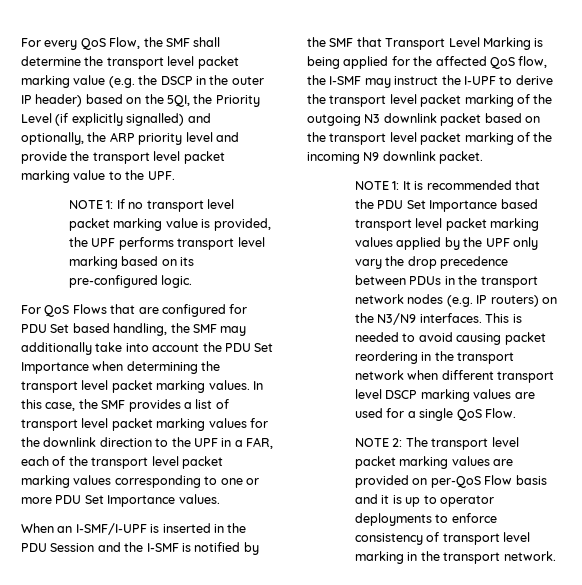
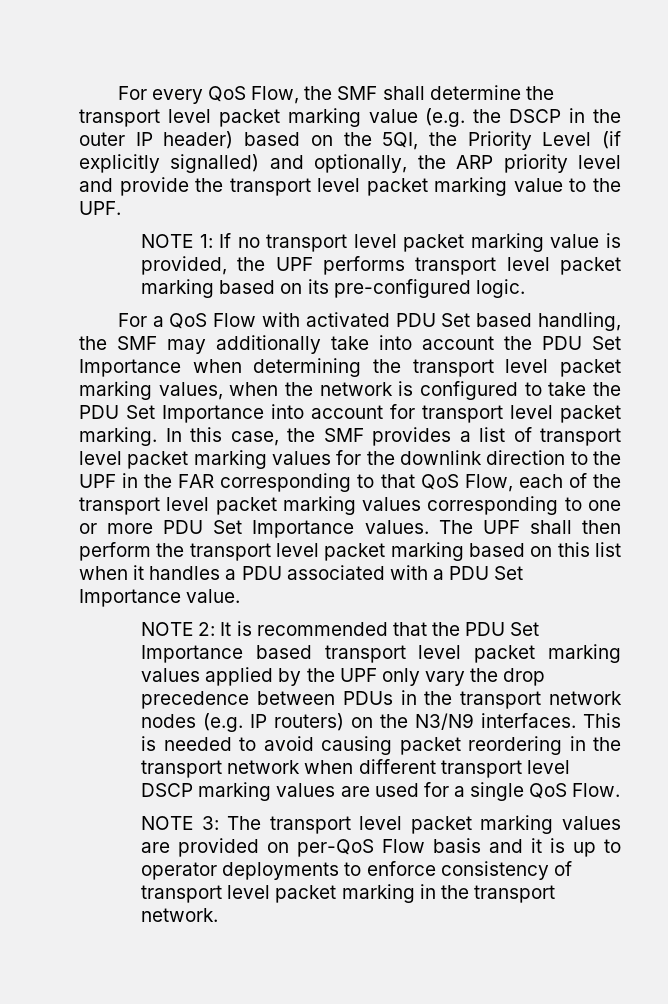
- NOTE 1: If no transport level packet marking value is provided, the UPF performs transport level marking based on its pre-configured logic.
+ NOTE 1: If no transport level packet marking value is provided, the UPF performs transport level packet marking based on its pre-configured logic.
- For QoS Flows that are configured for PDU Set based handling, the SMF may additionally take into account the PDU Set Importance when determining the transport level packet marking values.
+ For a QoS Flow with activated PDU Set based handling, the SMF may additionally take into account the PDU Set Importance when determining the transport level packet marking values, when the network is configured to take the PDU Set Importance into account for transport level packet marking.
- In this case, the SMF provides a list of transport level packet marking values for the downlink direction to the UPF in a FAR, each of the transport level packet marking values corresponding to one or more PDU Set Importance values.
- When an I-SMF/I-UPF is inserted in the PDU Session and the I-SMF is notified by the SMF that Transport Level Marking is being applied for the affected QoS flow, the I-SMF may instruct the I-UPF to derive the transport level packet marking of the outgoing N3 downlink packet based on the transport level packet marking of the incoming N9 downlink packet.
- NOTE 1:
+ In this case, the SMF provides a list of transport level packet marking values for the downlink direction to the UPF in the FAR corresponding to that QoS Flow, each of the transport level packet marking values corresponding to one or more PDU Set Importance values. The UPF shall then perform the transport level packet marking based on this list when it handles a PDU associated with a PDU Set Importance value.
+ NOTE 2:
- NOTE 2: The transport level packet marking values are provided on per-QoS Flow basis and it is up to operator deployments to enforce consistency of transport level marking in the transport network.
+ NOTE 3: The transport level packet marking values are provided on per-QoS Flow basis and it is up to operator deployments to enforce consistency of transport level packet marking in the transport network.

